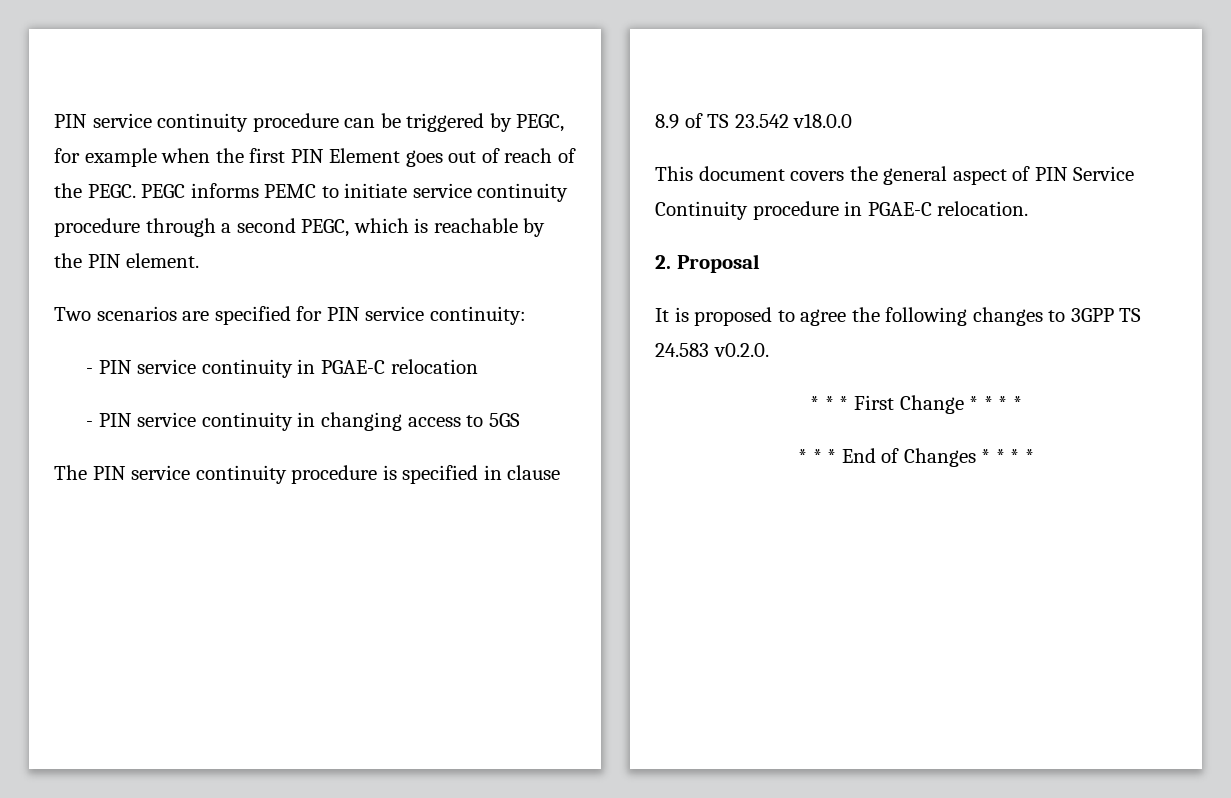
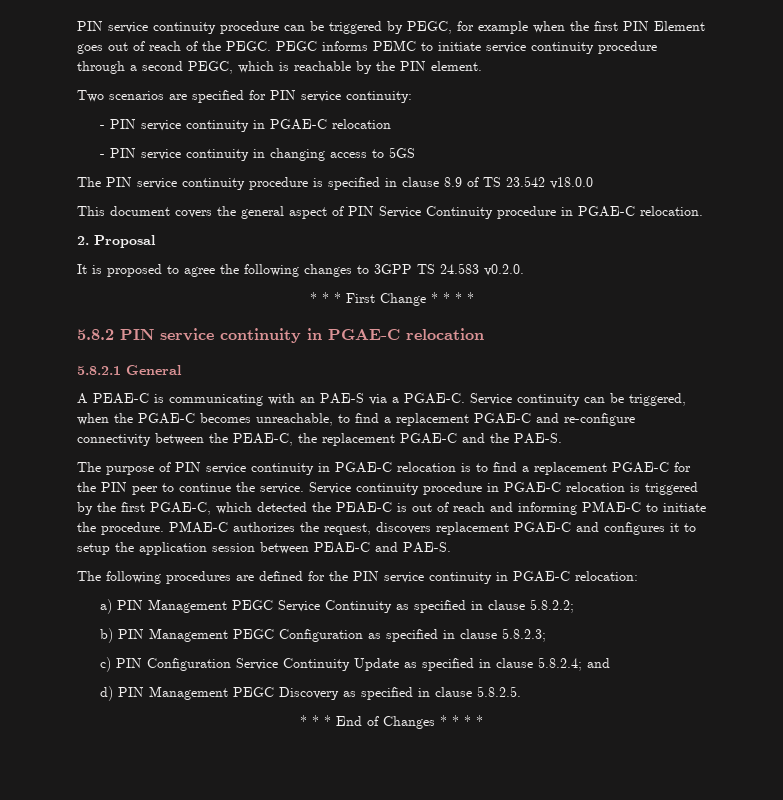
+ 5.8.2 PIN service continuity in PGAE-C relocation
+ 5.8.2.1 General
+ A PEAE-C is communicating with an PAE-S via a PGAE-C. Service continuity can be triggered, when the PGAE-C becomes unreachable, to find a replacement PGAE-C and re-configure connectivity between the PEAE-C, the replacement PGAE-C and the PAE-S.
+ The purpose of PIN service continuity in PGAE-C relocation is to find a replacement PGAE-C for the PIN peer to continue the service. Service continuity procedure in PGAE-C relocation is triggered by the first PGAE-C, which detected the PEAE-C is out of reach and informing PMAE-C to initiate the procedure. PMAE-C authorizes the request, discovers replacement PGAE-C and configures it to setup the application session between PEAE-C and PAE-S.
+ The following procedures are defined for the PIN service continuity in PGAE-C relocation:
+ a) PIN Management PEGC Service Continuity as specified in clause 5.8.2.2;
+ b) PIN Management PEGC Configuration as specified in clause 5.8.2.3;
+ c) PIN Configuration Service Continuity Update as specified in clause 5.8.2.4; and
+ d) PIN Management PEGC Discovery as specified in clause 5.8.2.5.

